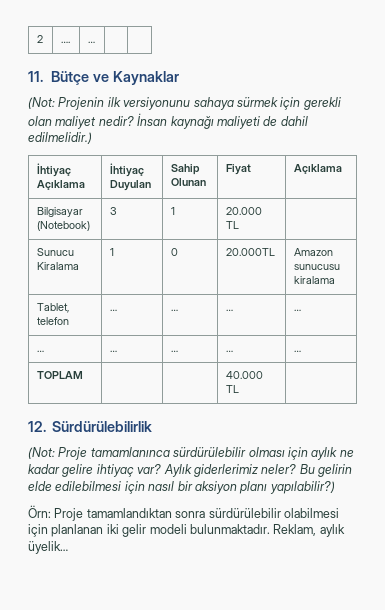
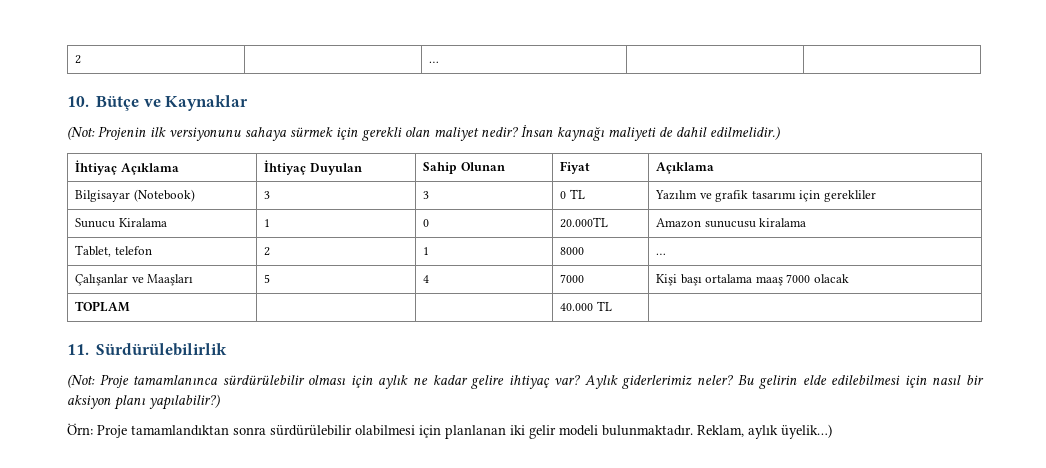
- 2 | …. | … | |
+ 2 | | … | |
- 11. Bütçe ve Kaynaklar
+ 10. Bütçe ve Kaynaklar
- Bilgisayar (Notebook) | 3 | 1 | 20.000 TL |
+ Bilgisayar (Notebook) | 3 | 3 | 0 TL | Yazılım ve grafik tasarımı için gerekliler
- Tablet, telefon | … | … | … | …
- … | … | … | … | …
+ Tablet, telefon | 2 | 1 | 8000 | …
+ Çalışanlar ve Maaşları | 5 | 4 | 7000 | Kişi başı ortalama maaş 7000 olacak
- 12. Sürdürülebilirlik
+ 11. Sürdürülebilirlik
- Reklam, aylık üyelik…
+ Reklam, aylık üyelik…)

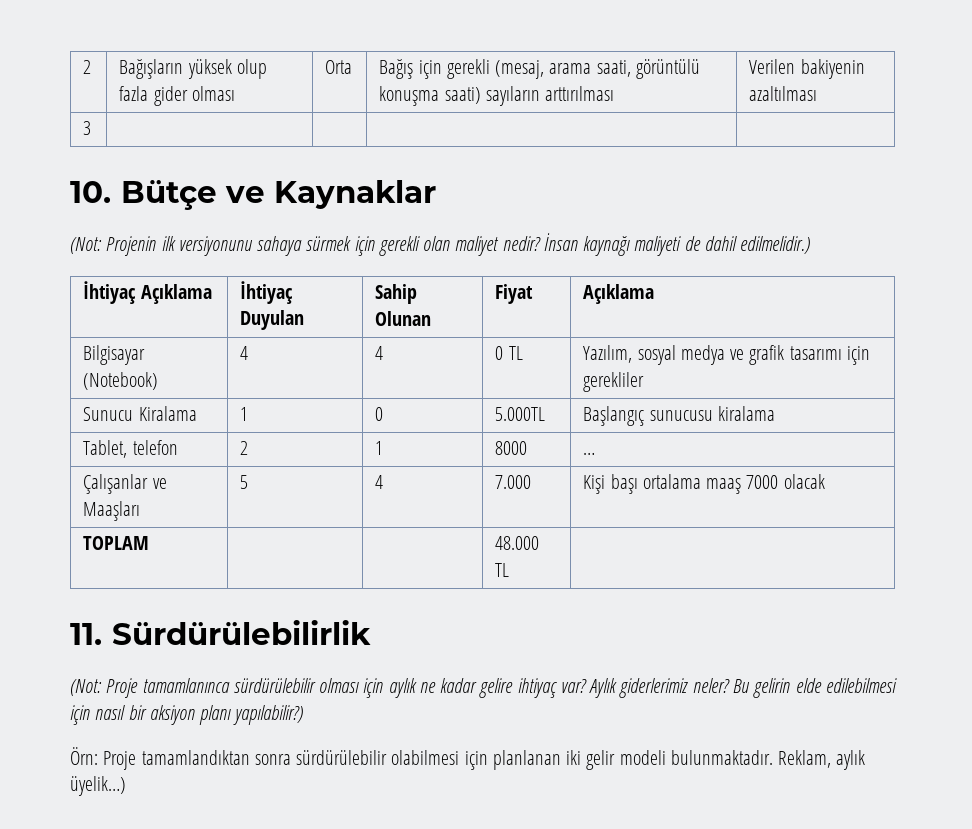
- 2 | | … | |
+ 2 | Bağışların yüksek olup fazla gider olması | Orta | Bağış için gerekli (mesaj, arama saati, görüntülü konuşma saati) sayıların arttırılması | Verilen bakiyenin azaltılması
+ 3 | | | |
- Bilgisayar (Notebook) | 3 | 3 | 0 TL | Yazılım ve grafik tasarımı için gerekliler
+ Bilgisayar (Notebook) | 4 | 4 | 0 TL | Yazılım, sosyal medya ve grafik tasarımı için gerekliler
- Sunucu Kiralama | 1 | 0 | 20.000TL | Amazon sunucusu kiralama
+ Sunucu Kiralama | 1 | 0 | 5.000TL | Başlangıç sunucusu kiralama
- Çalışanlar ve Maaşları | 5 | 4 | 7000 | Kişi başı ortalama maaş 7000 olacak
+ Çalışanlar ve Maaşları | 5 | 4 | 7.000 | Kişi başı ortalama maaş 7000 olacak
- TOPLAM | | | 40.000 TL |
+ TOPLAM | | | 48.000 TL |

